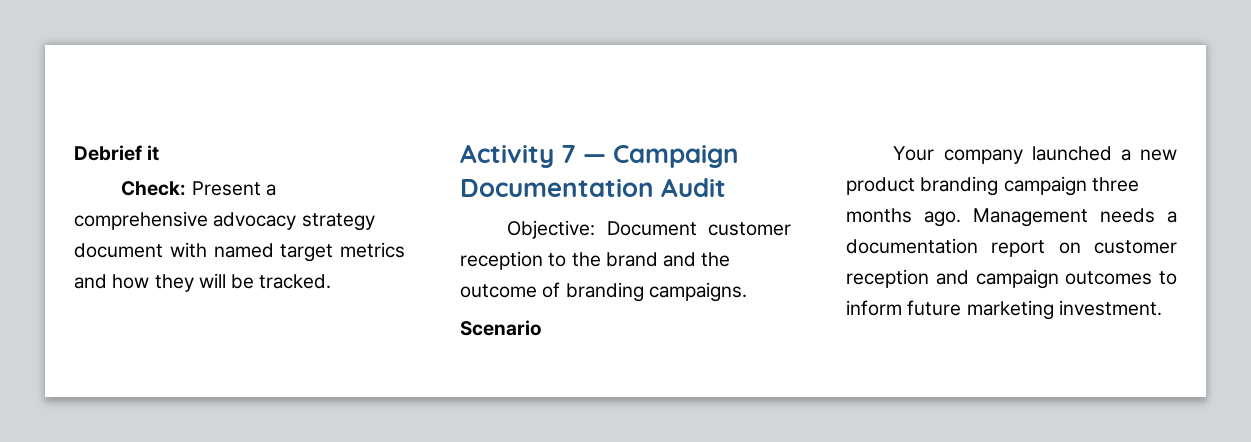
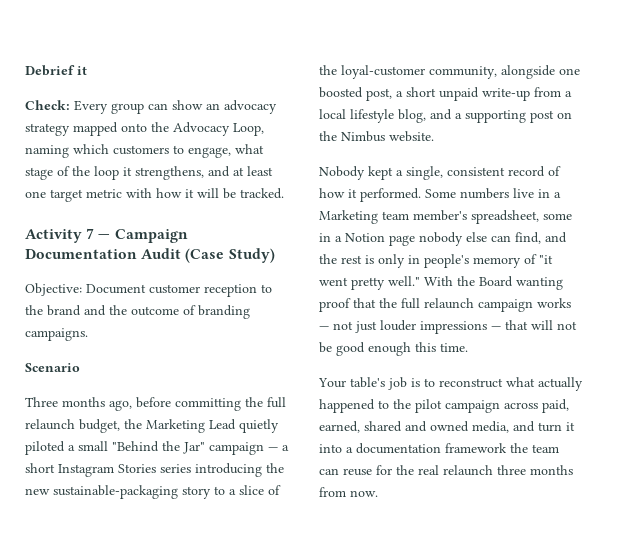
- Check: Present a comprehensive advocacy strategy document with named target metrics and how they will be tracked.
+ Check: Every group can show an advocacy strategy mapped onto the Advocacy Loop, naming which customers to engage, what stage of the loop it strengthens, and at least one target metric with how it will be tracked.
- Activity 7 — Campaign Documentation Audit
+ Activity 7 — Campaign Documentation Audit (Case Study)
- Your company launched a new product branding campaign three months ago. Management needs a documentation report on customer reception and campaign outcomes to inform future marketing investment.
+ Three months ago, before committing the full relaunch budget, the Marketing Lead quietly piloted a small "Behind the Jar" campaign — a short Instagram Stories series introducing the new sustainable-packaging story to a slice of the loyal-customer community, alongside one boosted post, a short unpaid write-up from a local lifestyle blog, and a supporting post on the Nimbus website.
+ Nobody kept a single, consistent record of how it performed. Some numbers live in a Marketing team member's spreadsheet, some in a Notion page nobody else can find, and the rest is only in people's memory of "it went pretty well." With the Board wanting proof that the full relaunch campaign works — not just louder impressions — that will not be good enough this time.
+ Your table's job is to reconstruct what actually happened to the pilot campaign across paid, earned, shared and owned media, and turn it into a documentation framework the team can reuse for the real relaunch three months from now.

